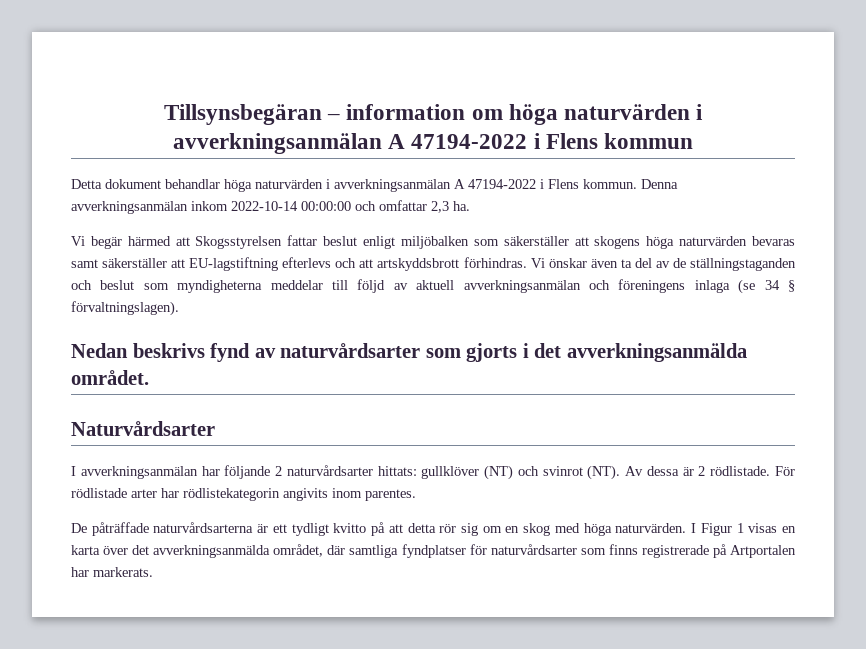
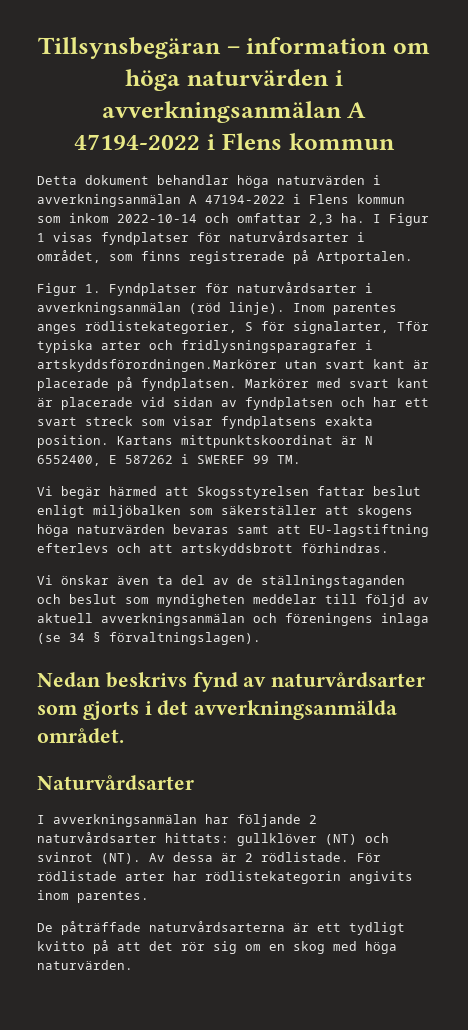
- Detta dokument behandlar höga naturvärden i avverkningsanmälan A 47194-2022 i Flens kommun. Denna avverkningsanmälan inkom 2022-10-14 00:00:00 och omfattar 2,3 ha.
+ Detta dokument behandlar höga naturvärden i avverkningsanmälan A 47194-2022 i Flens kommun som inkom 2022-10-14 och omfattar 2,3 ha. I Figur 1 visas fyndplatser för naturvårdsarter i området, som finns registrerade på Artportalen.
+ Figur 1. Fyndplatser för naturvårdsarter i avverkningsanmälan (röd linje). Inom parentes anges rödlistekategorier, S för signalarter, Tför typiska arter och fridlysningsparagrafer i artskyddsförordningen.Markörer utan svart kant är placerade på fyndplatsen. Markörer med svart kant är placerade vid sidan av fyndplatsen och har ett svart streck som visar fyndplatsens exakta position. Kartans mittpunktskoordinat är N 6552400, E 587262 i SWEREF 99 TM.
- Vi begär härmed att Skogsstyrelsen fattar beslut enligt miljöbalken som säkerställer att skogens höga naturvärden bevaras samt säkerställer att EU-lagstiftning efterlevs och att artskyddsbrott förhindras. Vi önskar även ta del av de ställningstaganden och beslut som myndigheterna meddelar till följd av aktuell avverkningsanmälan och föreningens inlaga (se 34 § förvaltningslagen).
+ Vi begär härmed att Skogsstyrelsen fattar beslut enligt miljöbalken som säkerställer att skogens höga naturvärden bevaras samt att EU-lagstiftning efterlevs och att artskyddsbrott förhindras.
+ Vi önskar även ta del av de ställningstaganden och beslut som myndigheten meddelar till följd av aktuell avverkningsanmälan och föreningens inlaga (se 34 § förvaltningslagen).
- De påträffade naturvårdsarterna är ett tydligt kvitto på att detta rör sig om en skog med höga naturvärden. I Figur 1 visas en karta över det avverkningsanmälda området, där samtliga fyndplatser för naturvårdsarter som finns registrerade på Artportalen har markerats.
+ De påträffade naturvårdsarterna är ett tydligt kvitto på att det rör sig om en skog med höga naturvärden.

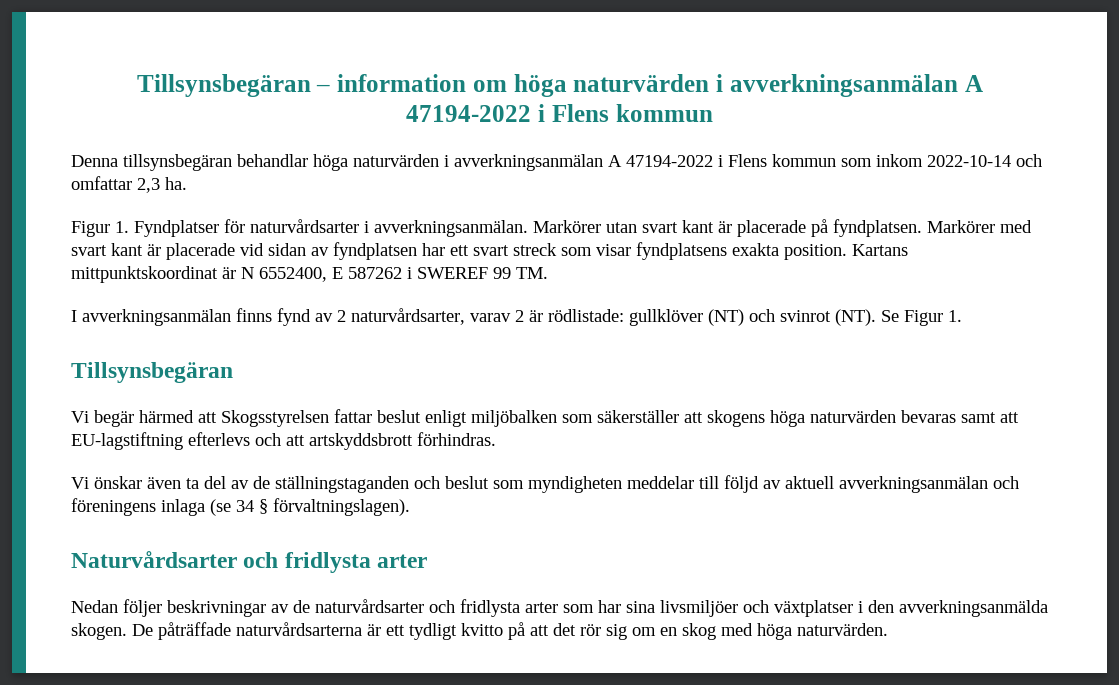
- Detta dokument behandlar höga naturvärden i avverkningsanmälan A 47194-2022 i Flens kommun som inkom 2022-10-14 och omfattar 2,3 ha. I Figur 1 visas fyndplatser för naturvårdsarter i området, som finns registrerade på Artportalen.
+ Denna tillsynsbegäran behandlar höga naturvärden i avverkningsanmälan A 47194-2022 i Flens kommun som inkom 2022-10-14 och omfattar 2,3 ha.
- Figur 1. Fyndplatser för naturvårdsarter i avverkningsanmälan (röd linje). Inom parentes anges rödlistekategorier, S för signalarter, Tför typiska arter och fridlysningsparagrafer i artskyddsförordningen.Markörer utan svart kant är placerade på fyndplatsen.
+ Figur 1. Fyndplatser för naturvårdsarter i avverkningsanmälan. Markörer utan svart kant är placerade på fyndplatsen.
- Markörer med svart kant är placerade vid sidan av fyndplatsen och har ett svart streck som visar fyndplatsens exakta position.
+ Markörer med svart kant är placerade vid sidan av fyndplatsen har ett svart streck som visar fyndplatsens exakta position.
+ I avverkningsanmälan finns fynd av 2 naturvårdsarter, varav 2 är rödlistade: gullklöver (NT) och svinrot (NT). Se Figur 1.
+ Tillsynsbegäran
- Nedan beskrivs fynd av naturvårdsarter som gjorts i det avverkningsanmälda området.
- Naturvårdsarter
- I avverkningsanmälan har följande 2 naturvårdsarter hittats: gullklöver (NT) och svinrot (NT). Av dessa är 2 rödlistade. För rödlistade arter har rödlistekategorin angivits inom parentes.
- De påträffade naturvårdsarterna är ett tydligt kvitto på att det rör sig om en skog med höga naturvärden.
+ Naturvårdsarter och fridlysta arter
+ Nedan följer beskrivningar av de naturvårdsarter och fridlysta arter som har sina livsmiljöer och växtplatser i den avverkningsanmälda skogen. De påträffade naturvårdsarterna är ett tydligt kvitto på att det rör sig om en skog med höga naturvärden.

